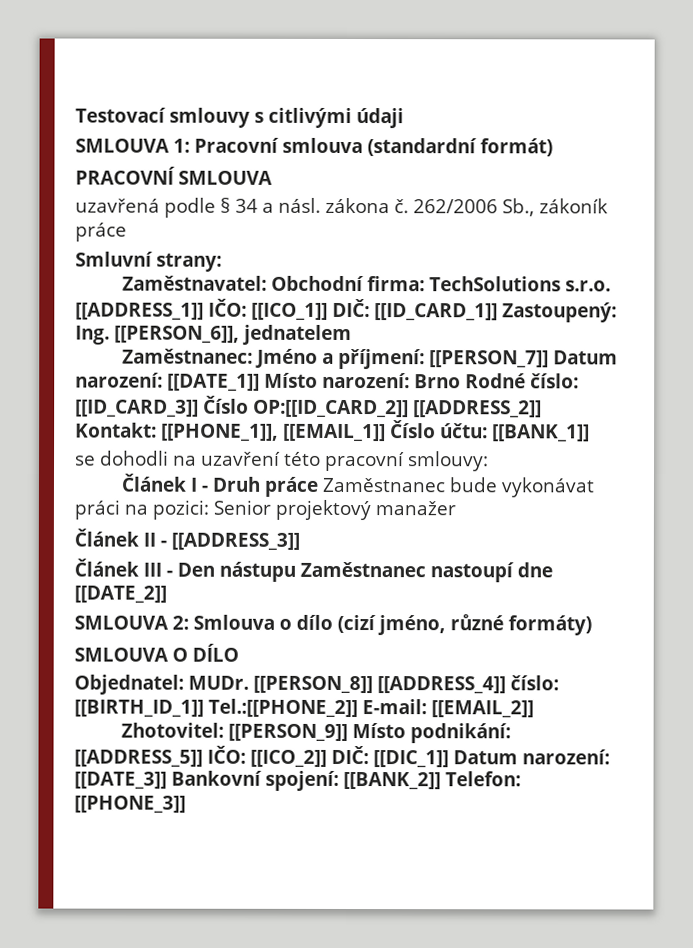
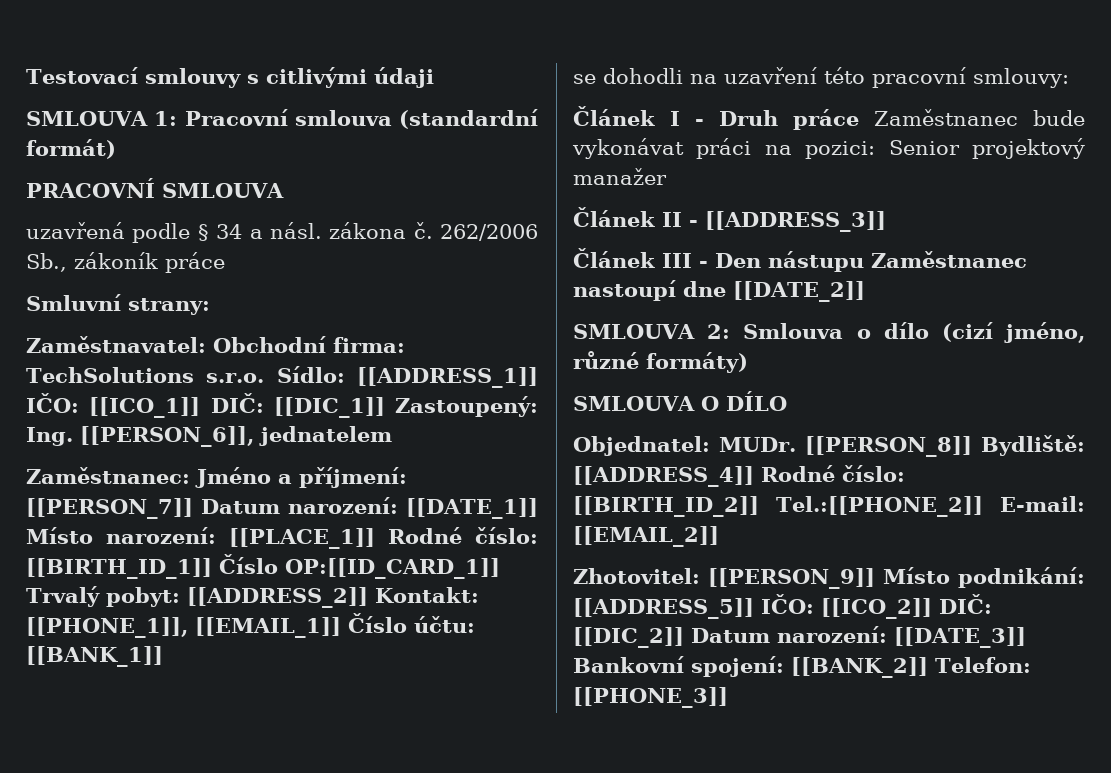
- Zaměstnavatel: Obchodní firma: TechSolutions s.r.o. [[ADDRESS_1]] IČO: [[ICO_1]] DIČ: [[ID_CARD_1]] Zastoupený: Ing. [[PERSON_6]], jednatelem
+ Zaměstnavatel: Obchodní firma: TechSolutions s.r.o. Sídlo: [[ADDRESS_1]] IČO: [[ICO_1]] DIČ: [[DIC_1]] Zastoupený: Ing. [[PERSON_6]], jednatelem
- Zaměstnanec: Jméno a příjmení: [[PERSON_7]] Datum narození: [[DATE_1]] Místo narození: Brno Rodné číslo: [[ID_CARD_3]] Číslo OP:[[ID_CARD_2]] [[ADDRESS_2]] Kontakt: [[PHONE_1]], [[EMAIL_1]] Číslo účtu: [[BANK_1]]
+ Zaměstnanec: Jméno a příjmení: [[PERSON_7]] Datum narození: [[DATE_1]] Místo narození: [[PLACE_1]] Rodné číslo: [[BIRTH_ID_1]] Číslo OP:[[ID_CARD_1]] Trvalý pobyt: [[ADDRESS_2]] Kontakt: [[PHONE_1]], [[EMAIL_1]] Číslo účtu: [[BANK_1]]
- [[PERSON_8]] [[ADDRESS_4]] číslo: [[BIRTH_ID_1]] Tel.:[[PHONE_2]] E-mail: [[EMAIL_2]]
+ [[PERSON_8]] Bydliště: [[ADDRESS_4]] Rodné číslo: [[BIRTH_ID_2]] Tel.:[[PHONE_2]] E-mail: [[EMAIL_2]]
- Zhotovitel: [[PERSON_9]] Místo podnikání: [[ADDRESS_5]] IČO: [[ICO_2]] DIČ: [[DIC_1]] Datum narození: [[DATE_3]] Bankovní spojení: [[BANK_2]] Telefon: [[PHONE_3]]
+ Zhotovitel: [[PERSON_9]] Místo podnikání: [[ADDRESS_5]] IČO: [[ICO_2]] DIČ: [[DIC_2]] Datum narození: [[DATE_3]] Bankovní spojení: [[BANK_2]] Telefon: [[PHONE_3]]

